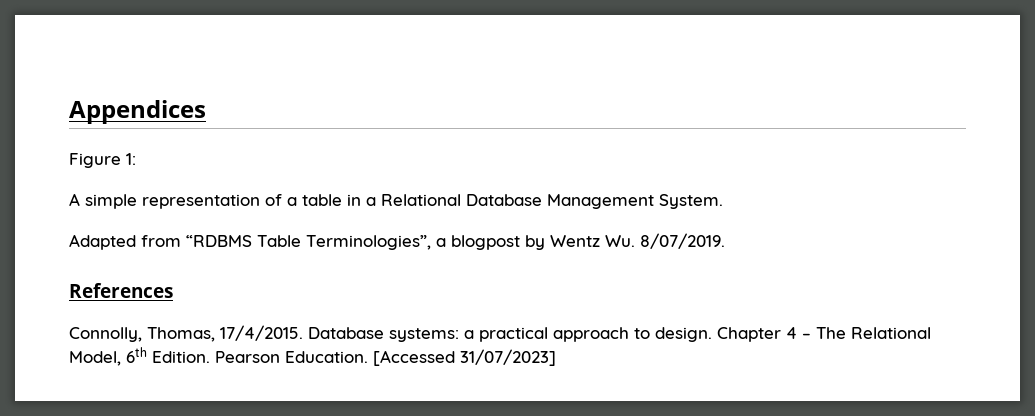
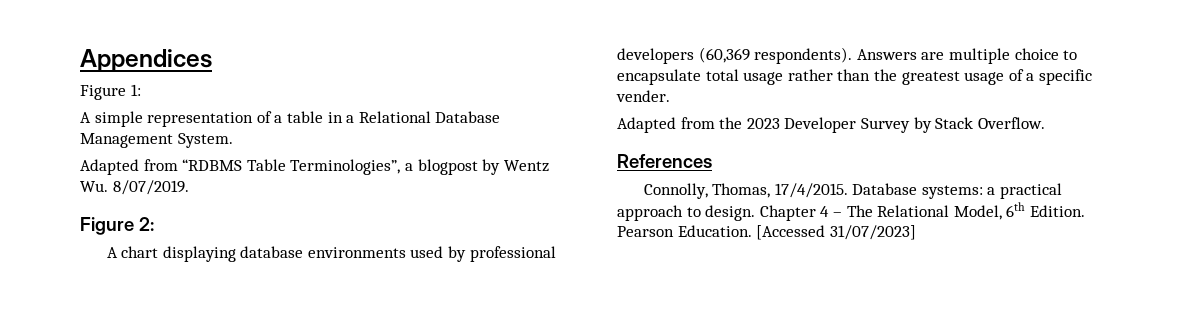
+ Figure 2:
+ A chart displaying database environments used by professional developers (60,369 respondents). Answers are multiple choice to encapsulate total usage rather than the greatest usage of a specific vender.
+ Adapted from the 2023 Developer Survey by Stack Overflow.

